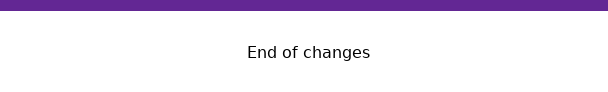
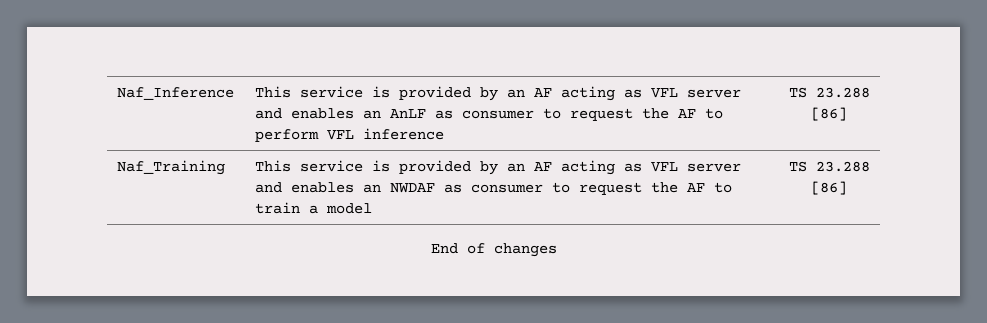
+ Naf_Inference | This service is provided by an AF acting as VFL server and enables an AnLF as consumer to request the AF to perform VFL inference | TS 23.288 [86]
+ Naf_Training | This service is provided by an AF acting as VFL server and enables an NWDAF as consumer to request the AF to train a model | TS 23.288 [86]

